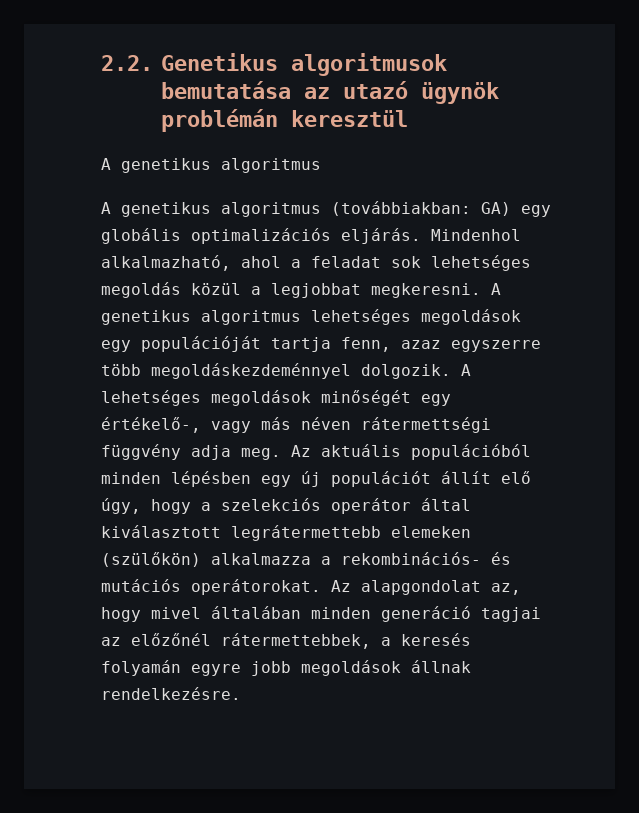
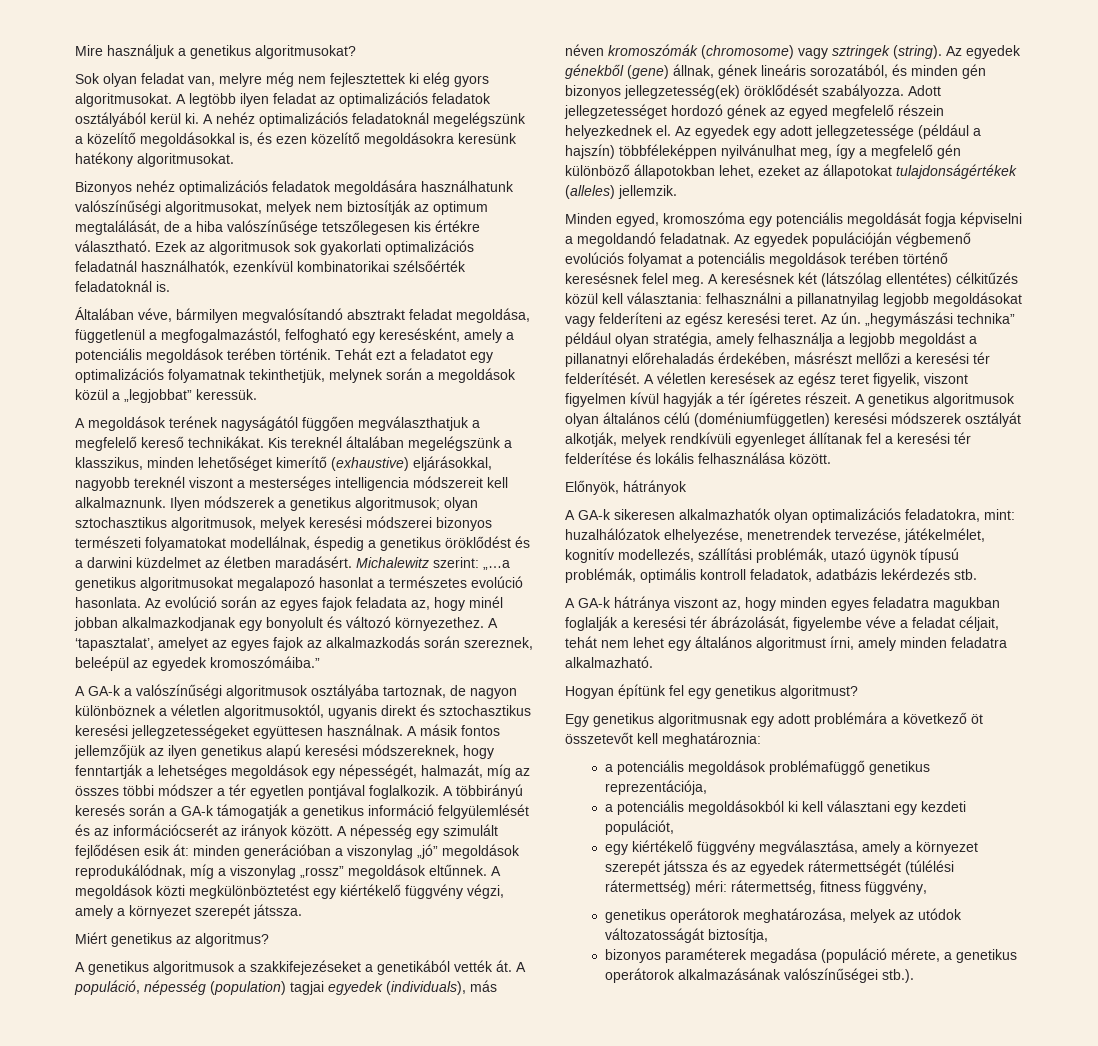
- 2.2. Genetikus algoritmusok bemutatása az utazó ügynök problémán keresztül
- A genetikus algoritmus
- A genetikus algoritmus (továbbiakban: GA) egy globális optimalizációs eljárás. Mindenhol alkalmazható, ahol a feladat sok lehetséges megoldás közül a legjobbat megkeresni. A genetikus algoritmus lehetséges megoldások egy populációját tartja fenn, azaz egyszerre több megoldáskezdeménnyel dolgozik. A lehetséges megoldások minőségét egy értékelő-, vagy más néven rátermettségi függvény adja meg. Az aktuális populációból minden lépésben egy új populációt állít elő úgy, hogy a szelekciós operátor által kiválasztott legrátermettebb elemeken (szülőkön) alkalmazza a rekombinációs- és mutációs operátorokat. Az alapgondolat az, hogy mivel általában minden generáció tagjai az előzőnél rátermettebbek, a keresés folyamán egyre jobb megoldások állnak rendelkezésre.
+ Mire használjuk a genetikus algoritmusokat?
+ Sok olyan feladat van, melyre még nem fejlesztettek ki elég gyors algoritmusokat. A legtöbb ilyen feladat az optimalizációs feladatok osztályából kerül ki. A nehéz optimalizációs feladatoknál megelégszünk a közelítő megoldásokkal is, és ezen közelítő megoldásokra keresünk hatékony algoritmusokat.
+ Bizonyos nehéz optimalizációs feladatok megoldására használhatunk valószínűségi algoritmusokat, melyek nem biztosítják az optimum megtalálását, de a hiba valószínűsége tetszőlegesen kis értékre választható. Ezek az algoritmusok sok gyakorlati optimalizációs feladatnál használhatók, ezenkívül kombinatorikai szélsőérték feladatoknál is.
+ Általában véve, bármilyen megvalósítandó absztrakt feladat megoldása, függetlenül a megfogalmazástól, felfogható egy keresésként, amely a potenciális megoldások terében történik. Tehát ezt a feladatot egy optimalizációs folyamatnak tekinthetjük, melynek során a megoldások közül a „legjobbat” keressük.
+ A megoldások terének nagyságától függően megválaszthatjuk a megfelelő kereső technikákat. Kis tereknél általában megelégszünk a klasszikus, minden lehetőséget kimerítő (exhaustive) eljárásokkal, nagyobb tereknél viszont a mesterséges intelligencia módszereit kell alkalmaznunk. Ilyen módszerek a genetikus algoritmusok; olyan sztochasztikus algoritmusok, melyek keresési módszerei bizonyos természeti folyamatokat modellálnak, éspedig a genetikus öröklődést és a darwini küzdelmet az életben maradásért. Michalewitz szerint: „…a genetikus algoritmusokat megalapozó hasonlat a természetes evolúció hasonlata. Az evolúció során az egyes fajok feladata az, hogy minél jobban alkalmazkodjanak egy bonyolult és változó környezethez. A ‘tapasztalat’, amelyet az egyes fajok az alkalmazkodás során szereznek, beleépül az egyedek kromoszómáiba.”
+ A GA-k a valószínűségi algoritmusok osztályába tartoznak, de nagyon különböznek a véletlen algoritmusoktól, ugyanis direkt és sztochasztikus keresési jellegzetességeket együttesen használnak. A másik fontos jellemzőjük az ilyen genetikus alapú keresési módszereknek, hogy fenntartják a lehetséges megoldások egy népességét, halmazát, míg az összes többi módszer a tér egyetlen pontjával foglalkozik. A többirányú keresés során a GA-k támogatják a genetikus információ felgyülemlését és az információcserét az irányok között. A népesség egy szimulált fejlődésen esik át: minden generációban a viszonylag „jó” megoldások reprodukálódnak, míg a viszonylag „rossz” megoldások eltűnnek. A megoldások közti megkülönböztetést egy kiértékelő függvény végzi, amely a környezet szerepét játssza.
+ Miért genetikus az algoritmus?
+ A genetikus algoritmusok a szakkifejezéseket a genetikából vették át. A populáció, népesség (population) tagjai egyedek (individuals), más néven kromoszómák (chromosome) vagy sztringek (string). Az egyedek génekből (gene) állnak, gének lineáris sorozatából, és minden gén bizonyos jellegzetesség(ek) öröklődését szabályozza. Adott jellegzetességet hordozó gének az egyed megfelelő részein helyezkednek el. Az egyedek egy adott jellegzetessége (például a hajszín) többféleképpen nyilvánulhat meg, így a megfelelő gén különböző állapotokban lehet, ezeket az állapotokat tulajdonságértékek (alleles) jellemzik.
+ Minden egyed, kromoszóma egy potenciális megoldását fogja képviselni a megoldandó feladatnak. Az egyedek populációján végbemenő evolúciós folyamat a potenciális megoldások terében történő keresésnek felel meg. A keresésnek két (látszólag ellentétes) célkitűzés közül kell választania: felhasználni a pillanatnyilag legjobb megoldásokat vagy felderíteni az egész keresési teret. Az ún. „hegymászási technika” például olyan stratégia, amely felhasználja a legjobb megoldást a pillanatnyi előrehaladás érdekében, másrészt mellőzi a keresési tér felderítését. A véletlen keresések az egész teret figyelik, viszont figyelmen kívül hagyják a tér ígéretes részeit. A genetikus algoritmusok olyan általános célú (doméniumfüggetlen) keresési módszerek osztályát alkotják, melyek rendkívüli egyenleget állítanak fel a keresési tér felderítése és lokális felhasználása között.
+ Előnyök, hátrányok
+ A GA-k sikeresen alkalmazhatók olyan optimalizációs feladatokra, mint: huzalhálózatok elhelyezése, menetrendek tervezése, játékelmélet, kognitív modellezés, szállítási problémák, utazó ügynök típusú problémák, optimális kontroll feladatok, adatbázis lekérdezés stb.
+ A GA-k hátránya viszont az, hogy minden egyes feladatra magukban foglalják a keresési tér ábrázolását, figyelembe véve a feladat céljait, tehát nem lehet egy általános algoritmust írni, amely minden feladatra alkalmazható.
+ Hogyan építünk fel egy genetikus algoritmust?
+ Egy genetikus algoritmusnak egy adott problémára a következő öt összetevőt kell meghatároznia:
+ a potenciális megoldások problémafüggő genetikus reprezentációja,
+ a potenciális megoldásokból ki kell választani egy kezdeti populációt,
+ egy kiértékelő függvény megválasztása, amely a környezet szerepét játssza és az egyedek rátermettségét (túlélési rátermettség) méri: rátermettség, fitness függvény,
+ genetikus operátorok meghatározása, melyek az utódok változatosságát biztosítja,
+ bizonyos paraméterek megadása (populáció mérete, a genetikus operátorok alkalmazásának valószínűségei stb.).

